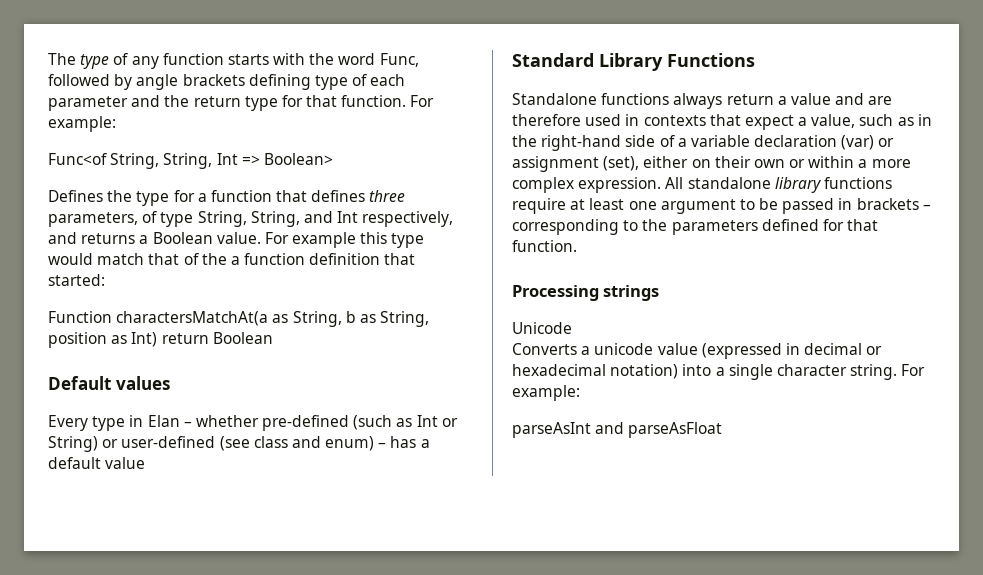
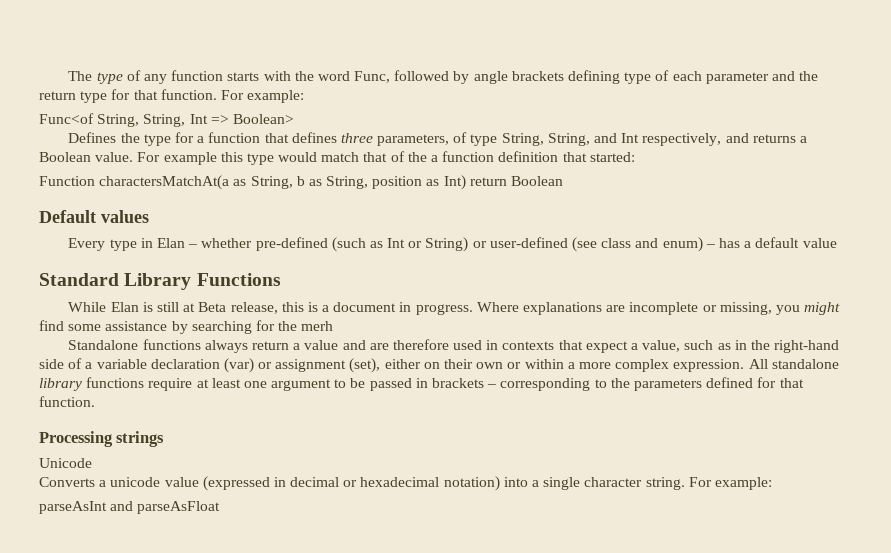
+ While Elan is still at Beta release, this is a document in progress. Where explanations are incomplete or missing, you might find some assistance by searching for the merh

